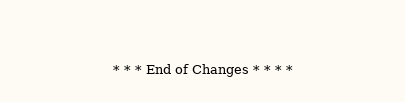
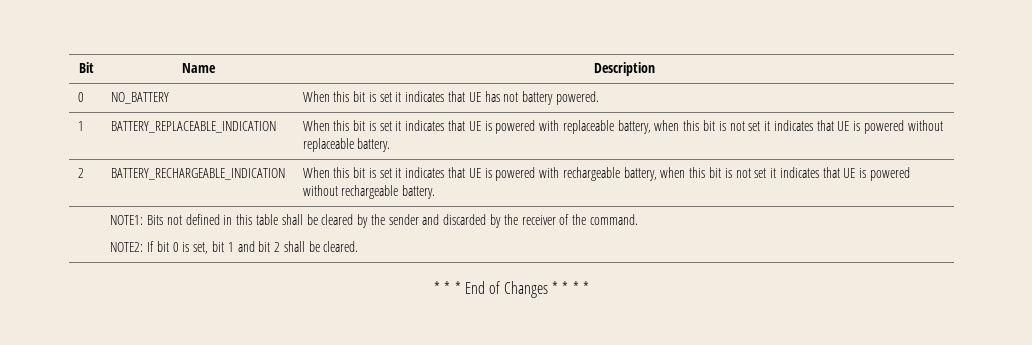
+ Bit | Name | Description
+ 0 | NO_BATTERY | When this bit is set it indicates that UE has not battery powered.
+ 1 | BATTERY_REPLACEABLE_INDICATION | When this bit is set it indicates that UE is powered with replaceable battery, when this bit is not set it indicates that UE is powered without replaceable battery.
+ 2 | BATTERY_RECHARGEABLE_INDICATION | When this bit is set it indicates that UE is powered with rechargeable battery, when this bit is not set it indicates that UE is powered without rechargeable battery.
+ NOTE1: Bits not defined in this table shall be cleared by the sender and discarded by the receiver of the command.
+ NOTE2: If bit 0 is set, bit 1 and bit 2 shall be cleared.

